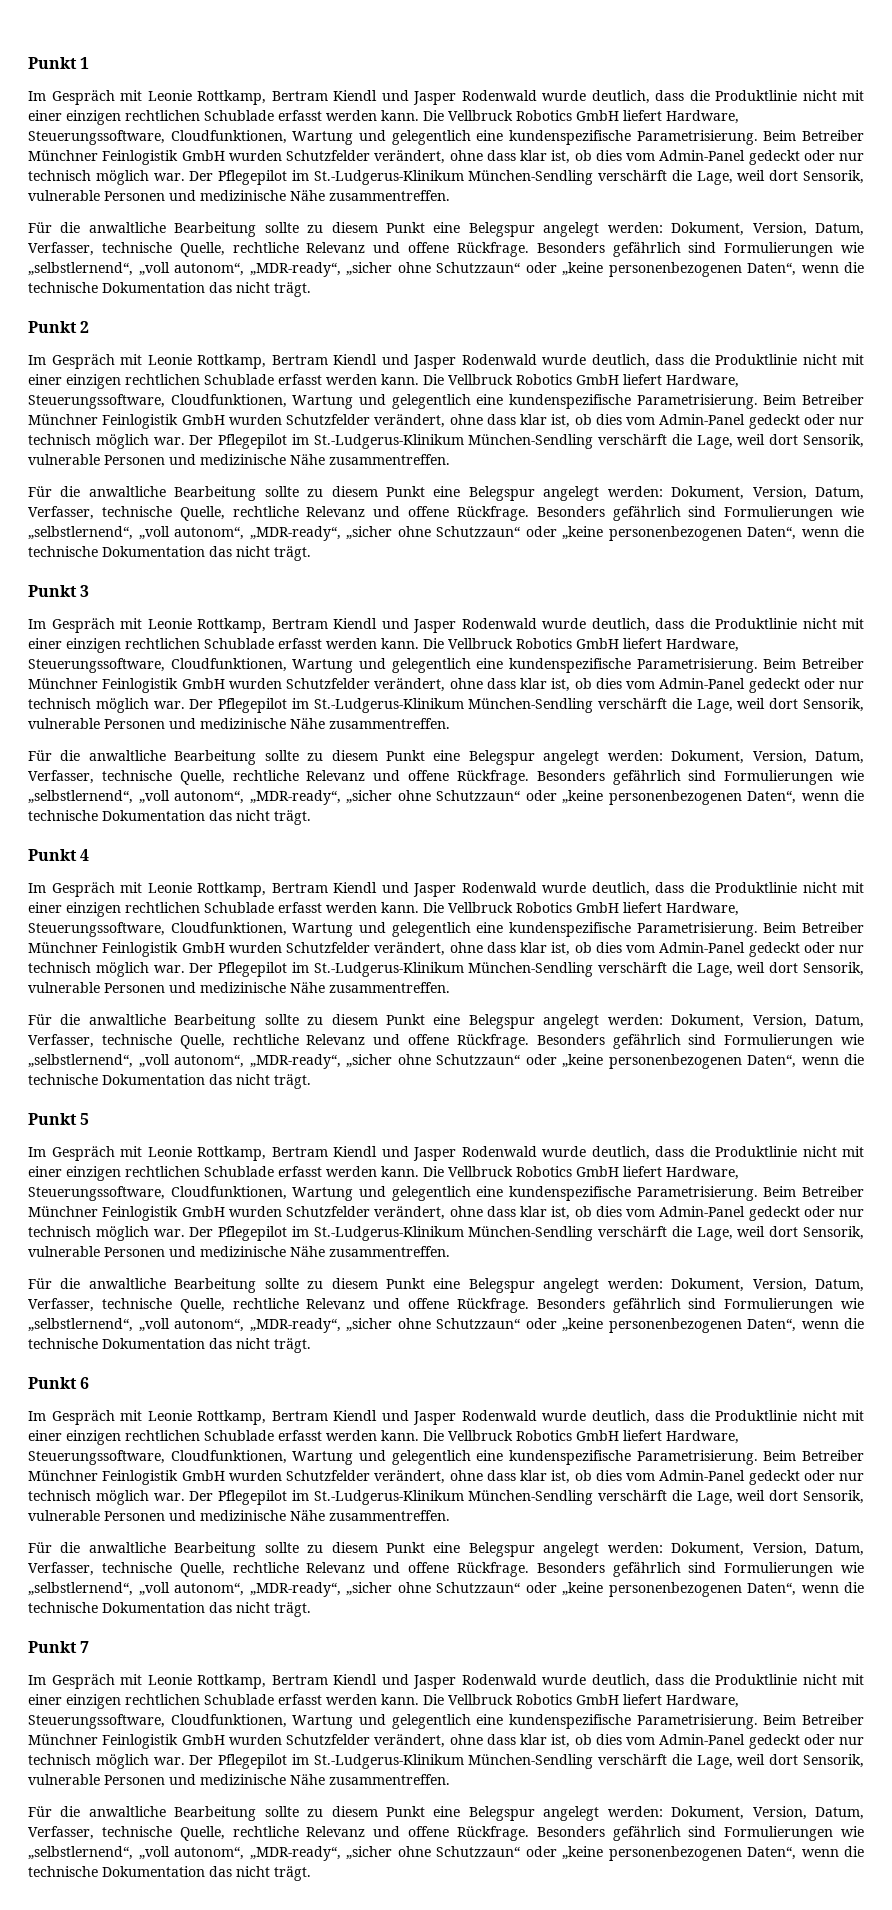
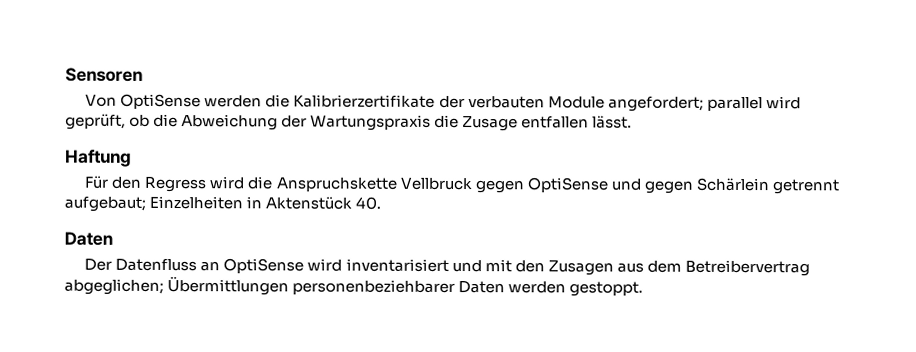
- Punkt 1
- Im Gespräch mit Leonie Rottkamp, Bertram Kiendl und Jasper Rodenwald wurde deutlich, dass die Produktlinie nicht mit einer einzigen rechtlichen Schublade erfasst werden kann. Die Vellbruck Robotics GmbH liefert Hardware, Steuerungssoftware, Cloudfunktionen, Wartung und gelegentlich eine kundenspezifische Parametrisierung. Beim Betreiber Münchner Feinlogistik GmbH wurden Schutzfelder verändert, ohne dass klar ist, ob dies vom Admin-Panel gedeckt oder nur technisch möglich war. Der Pflegepilot im St.-Ludgerus-Klinikum München-Sendling verschärft die Lage, weil dort Sensorik, vulnerable Personen und medizinische Nähe zusammentreffen.
- Für die anwaltliche Bearbeitung sollte zu diesem Punkt eine Belegspur angelegt werden: Dokument, Version, Datum, Verfasser, technische Quelle, rechtliche Relevanz und offene Rückfrage. Besonders gefährlich sind Formulierungen wie „selbstlernend“, „voll autonom“, „MDR-ready“, „sicher ohne Schutzzaun“ oder „keine personenbezogenen Daten“, wenn die technische Dokumentation das nicht trägt.
- Punkt 2
- Im Gespräch mit Leonie Rottkamp, Bertram Kiendl und Jasper Rodenwald wurde deutlich, dass die Produktlinie nicht mit einer einzigen rechtlichen Schublade erfasst werden kann. Die Vellbruck Robotics GmbH liefert Hardware, Steuerungssoftware, Cloudfunktionen, Wartung und gelegentlich eine kundenspezifische Parametrisierung. Beim Betreiber Münchner Feinlogistik GmbH wurden Schutzfelder verändert, ohne dass klar ist, ob dies vom Admin-Panel gedeckt oder nur technisch möglich war. Der Pflegepilot im St.-Ludgerus-Klinikum München-Sendling verschärft die Lage, weil dort Sensorik, vulnerable Personen und medizinische Nähe zusammentreffen.
- Für die anwaltliche Bearbeitung sollte zu diesem Punkt eine Belegspur angelegt werden: Dokument, Version, Datum, Verfasser, technische Quelle, rechtliche Relevanz und offene Rückfrage. Besonders gefährlich sind Formulierungen wie „selbstlernend“, „voll autonom“, „MDR-ready“, „sicher ohne Schutzzaun“ oder „keine personenbezogenen Daten“, wenn die technische Dokumentation das nicht trägt.
- Punkt 3
- Im Gespräch mit Leonie Rottkamp, Bertram Kiendl und Jasper Rodenwald wurde deutlich, dass die Produktlinie nicht mit einer einzigen rechtlichen Schublade erfasst werden kann. Die Vellbruck Robotics GmbH liefert Hardware, Steuerungssoftware, Cloudfunktionen, Wartung und gelegentlich eine kundenspezifische Parametrisierung. Beim Betreiber Münchner Feinlogistik GmbH wurden Schutzfelder verändert, ohne dass klar ist, ob dies vom Admin-Panel gedeckt oder nur technisch möglich war. Der Pflegepilot im St.-Ludgerus-Klinikum München-Sendling verschärft die Lage, weil dort Sensorik, vulnerable Personen und medizinische Nähe zusammentreffen.
- Für die anwaltliche Bearbeitung sollte zu diesem Punkt eine Belegspur angelegt werden: Dokument, Version, Datum, Verfasser, technische Quelle, rechtliche Relevanz und offene Rückfrage. Besonders gefährlich sind Formulierungen wie „selbstlernend“, „voll autonom“, „MDR-ready“, „sicher ohne Schutzzaun“ oder „keine personenbezogenen Daten“, wenn die technische Dokumentation das nicht trägt.
- Punkt 4
- Im Gespräch mit Leonie Rottkamp, Bertram Kiendl und Jasper Rodenwald wurde deutlich, dass die Produktlinie nicht mit einer einzigen rechtlichen Schublade erfasst werden kann. Die Vellbruck Robotics GmbH liefert Hardware, Steuerungssoftware, Cloudfunktionen, Wartung und gelegentlich eine kundenspezifische Parametrisierung. Beim Betreiber Münchner Feinlogistik GmbH wurden Schutzfelder verändert, ohne dass klar ist, ob dies vom Admin-Panel gedeckt oder nur technisch möglich war. Der Pflegepilot im St.-Ludgerus-Klinikum München-Sendling verschärft die Lage, weil dort Sensorik, vulnerable Personen und medizinische Nähe zusammentreffen.
- Für die anwaltliche Bearbeitung sollte zu diesem Punkt eine Belegspur angelegt werden: Dokument, Version, Datum, Verfasser, technische Quelle, rechtliche Relevanz und offene Rückfrage. Besonders gefährlich sind Formulierungen wie „selbstlernend“, „voll autonom“, „MDR-ready“, „sicher ohne Schutzzaun“ oder „keine personenbezogenen Daten“, wenn die technische Dokumentation das nicht trägt.
- Punkt 5
- Im Gespräch mit Leonie Rottkamp, Bertram Kiendl und Jasper Rodenwald wurde deutlich, dass die Produktlinie nicht mit einer einzigen rechtlichen Schublade erfasst werden kann. Die Vellbruck Robotics GmbH liefert Hardware, Steuerungssoftware, Cloudfunktionen, Wartung und gelegentlich eine kundenspezifische Parametrisierung. Beim Betreiber Münchner Feinlogistik GmbH wurden Schutzfelder verändert, ohne dass klar ist, ob dies vom Admin-Panel gedeckt oder nur technisch möglich war. Der Pflegepilot im St.-Ludgerus-Klinikum München-Sendling verschärft die Lage, weil dort Sensorik, vulnerable Personen und medizinische Nähe zusammentreffen.
- Für die anwaltliche Bearbeitung sollte zu diesem Punkt eine Belegspur angelegt werden: Dokument, Version, Datum, Verfasser, technische Quelle, rechtliche Relevanz und offene Rückfrage. Besonders gefährlich sind Formulierungen wie „selbstlernend“, „voll autonom“, „MDR-ready“, „sicher ohne Schutzzaun“ oder „keine personenbezogenen Daten“, wenn die technische Dokumentation das nicht trägt.
- Punkt 6
- Im Gespräch mit Leonie Rottkamp, Bertram Kiendl und Jasper Rodenwald wurde deutlich, dass die Produktlinie nicht mit einer einzigen rechtlichen Schublade erfasst werden kann. Die Vellbruck Robotics GmbH liefert Hardware, Steuerungssoftware, Cloudfunktionen, Wartung und gelegentlich eine kundenspezifische Parametrisierung. Beim Betreiber Münchner Feinlogistik GmbH wurden Schutzfelder verändert, ohne dass klar ist, ob dies vom Admin-Panel gedeckt oder nur technisch möglich war. Der Pflegepilot im St.-Ludgerus-Klinikum München-Sendling verschärft die Lage, weil dort Sensorik, vulnerable Personen und medizinische Nähe zusammentreffen.
- Für die anwaltliche Bearbeitung sollte zu diesem Punkt eine Belegspur angelegt werden: Dokument, Version, Datum, Verfasser, technische Quelle, rechtliche Relevanz und offene Rückfrage. Besonders gefährlich sind Formulierungen wie „selbstlernend“, „voll autonom“, „MDR-ready“, „sicher ohne Schutzzaun“ oder „keine personenbezogenen Daten“, wenn die technische Dokumentation das nicht trägt.
- Punkt 7
- Im Gespräch mit Leonie Rottkamp, Bertram Kiendl und Jasper Rodenwald wurde deutlich, dass die Produktlinie nicht mit einer einzigen rechtlichen Schublade erfasst werden kann. Die Vellbruck Robotics GmbH liefert Hardware, Steuerungssoftware, Cloudfunktionen, Wartung und gelegentlich eine kundenspezifische Parametrisierung. Beim Betreiber Münchner Feinlogistik GmbH wurden Schutzfelder verändert, ohne dass klar ist, ob dies vom Admin-Panel gedeckt oder nur technisch möglich war. Der Pflegepilot im St.-Ludgerus-Klinikum München-Sendling verschärft die Lage, weil dort Sensorik, vulnerable Personen und medizinische Nähe zusammentreffen.
- Für die anwaltliche Bearbeitung sollte zu diesem Punkt eine Belegspur angelegt werden: Dokument, Version, Datum, Verfasser, technische Quelle, rechtliche Relevanz und offene Rückfrage. Besonders gefährlich sind Formulierungen wie „selbstlernend“, „voll autonom“, „MDR-ready“, „sicher ohne Schutzzaun“ oder „keine personenbezogenen Daten“, wenn die technische Dokumentation das nicht trägt.
+ Sensoren
+ Von OptiSense werden die Kalibrierzertifikate der verbauten Module angefordert; parallel wird geprüft, ob die Abweichung der Wartungspraxis die Zusage entfallen lässt.
+ Haftung
+ Für den Regress wird die Anspruchskette Vellbruck gegen OptiSense und gegen Schärlein getrennt aufgebaut; Einzelheiten in Aktenstück 40.
+ Daten
+ Der Datenfluss an OptiSense wird inventarisiert und mit den Zusagen aus dem Betreibervertrag abgeglichen; Übermittlungen personenbeziehbarer Daten werden gestoppt.

